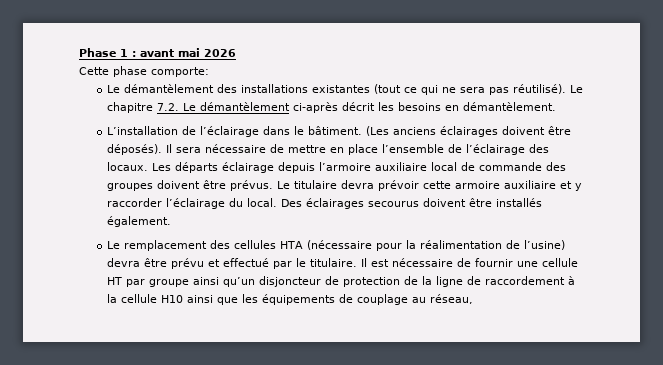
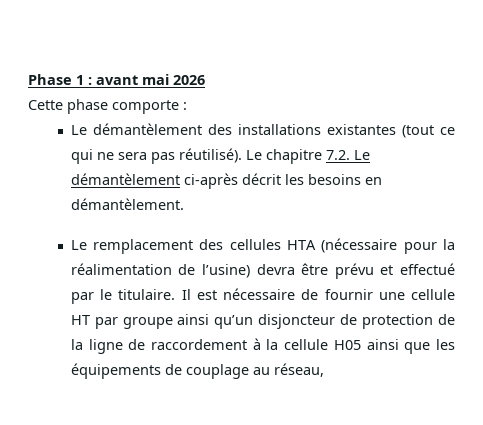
- Cette phase comporte:
+ Cette phase comporte :
- L’installation de l’éclairage dans le bâtiment. (Les anciens éclairages doivent être déposés). Il sera nécessaire de mettre en place l’ensemble de l’éclairage des locaux. Les départs éclairage depuis l’armoire auxiliaire local de commande des groupes doivent être prévus. Le titulaire devra prévoir cette armoire auxiliaire et y raccorder l’éclairage du local. Des éclairages secourus doivent être installés également.
- Il est nécessaire de fournir une cellule HT par groupe ainsi qu’un disjoncteur de protection de la ligne de raccordement à la cellule H10 ainsi que les équipements de couplage au réseau,
+ Il est nécessaire de fournir une cellule HT par groupe ainsi qu’un disjoncteur de protection de la ligne de raccordement à la cellule H05 ainsi que les équipements de couplage au réseau,

